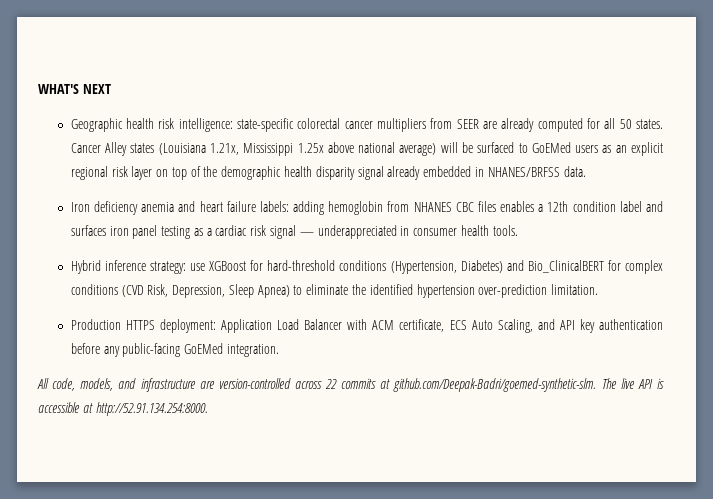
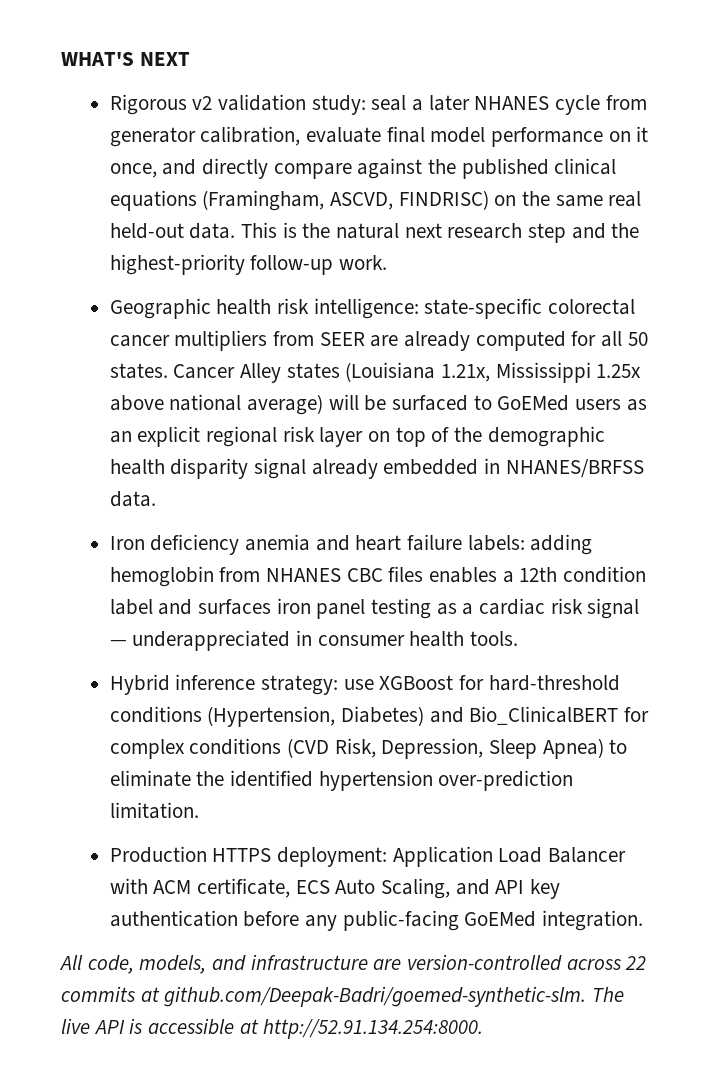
+ Rigorous v2 validation study: seal a later NHANES cycle from generator calibration, evaluate final model performance on it once, and directly compare against the published clinical equations (Framingham, ASCVD, FINDRISC) on the same real held-out data. This is the natural next research step and the highest-priority follow-up work.

